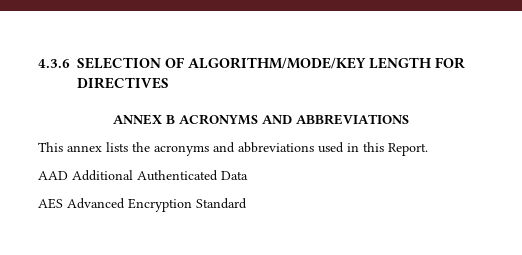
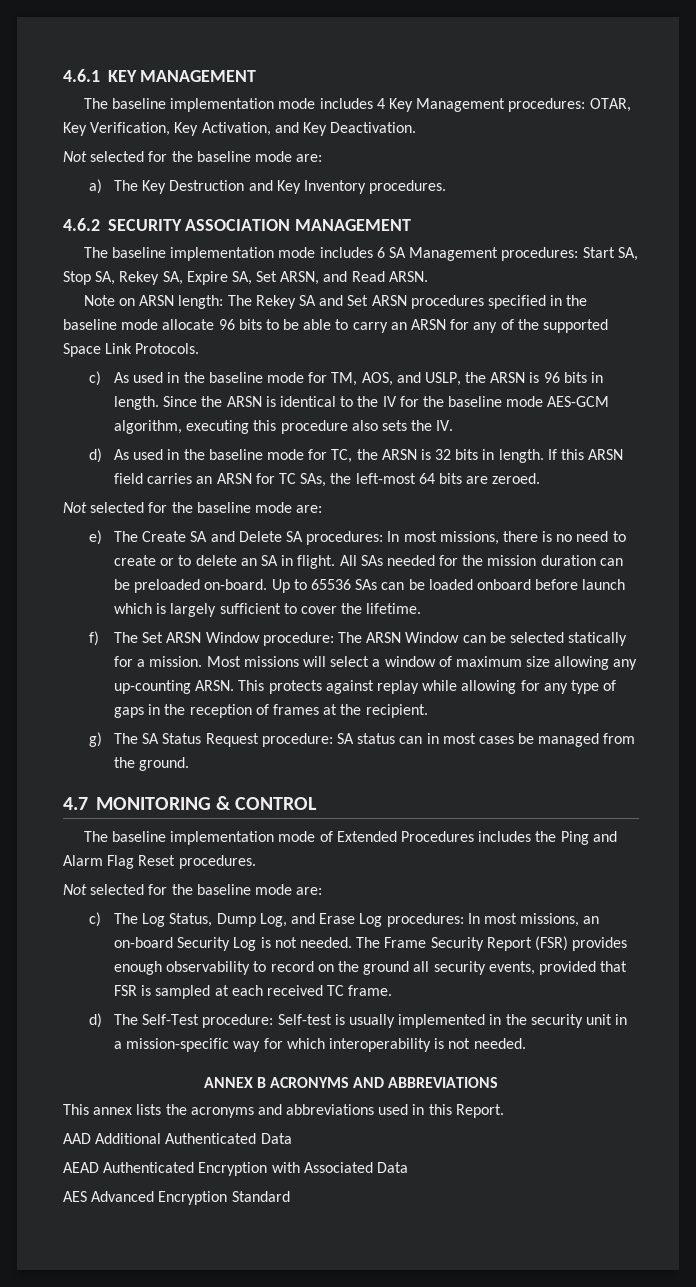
- 4.3.6 SELECTION OF ALGORITHM/MODE/KEY LENGTH FOR DIRECTIVES
+ 4.6.1 KEY MANAGEMENT
+ The baseline implementation mode includes 4 Key Management procedures: OTAR, Key Verification, Key Activation, and Key Deactivation.
+ Not selected for the baseline mode are:
+ a) The Key Destruction and Key Inventory procedures.
+ 4.6.2 SECURITY ASSOCIATION MANAGEMENT
+ The baseline implementation mode includes 6 SA Management procedures: Start SA, Stop SA, Rekey SA, Expire SA, Set ARSN, and Read ARSN.
+ Note on ARSN length: The Rekey SA and Set ARSN procedures specified in the baseline mode allocate 96 bits to be able to carry an ARSN for any of the supported Space Link Protocols.
+ c) As used in the baseline mode for TM, AOS, and USLP, the ARSN is 96 bits in length. Since the ARSN is identical to the IV for the baseline mode AES-GCM algorithm, executing this procedure also sets the IV.
+ d) As used in the baseline mode for TC, the ARSN is 32 bits in length. If this ARSN field carries an ARSN for TC SAs, the left-most 64 bits are zeroed.
+ Not selected for the baseline mode are:
+ e) The Create SA and Delete SA procedures: In most missions, there is no need to create or to delete an SA in flight. All SAs needed for the mission duration can be preloaded on-board. Up to 65536 SAs can be loaded onboard before launch which is largely sufficient to cover the lifetime.
+ f) The Set ARSN Window procedure: The ARSN Window can be selected statically for a mission. Most missions will select a window of maximum size allowing any up-counting ARSN. This protects against replay while allowing for any type of gaps in the reception of frames at the recipient.
+ g) The SA Status Request procedure: SA status can in most cases be managed from the ground.
+ 4.7 MONITORING & CONTROL
+ The baseline implementation mode of Extended Procedures includes the Ping and Alarm Flag Reset procedures.
+ Not selected for the baseline mode are:
+ c) The Log Status, Dump Log, and Erase Log procedures: In most missions, an on-board Security Log is not needed. The Frame Security Report (FSR) provides enough observability to record on the ground all security events, provided that FSR is sampled at each received TC frame.
+ d) The Self-Test procedure: Self-test is usually implemented in the security unit in a mission-specific way for which interoperability is not needed.
+ AEAD Authenticated Encryption with Associated Data

